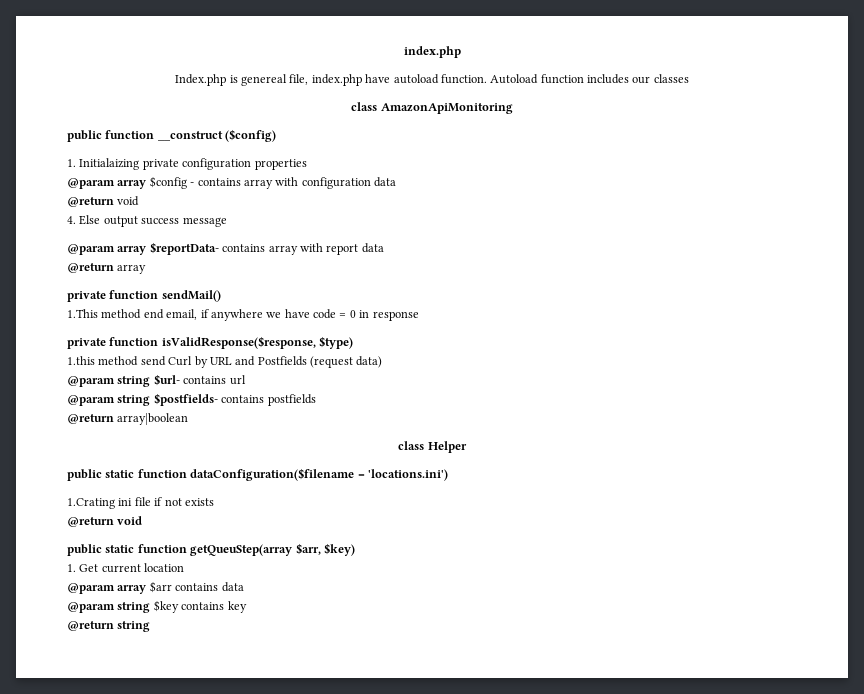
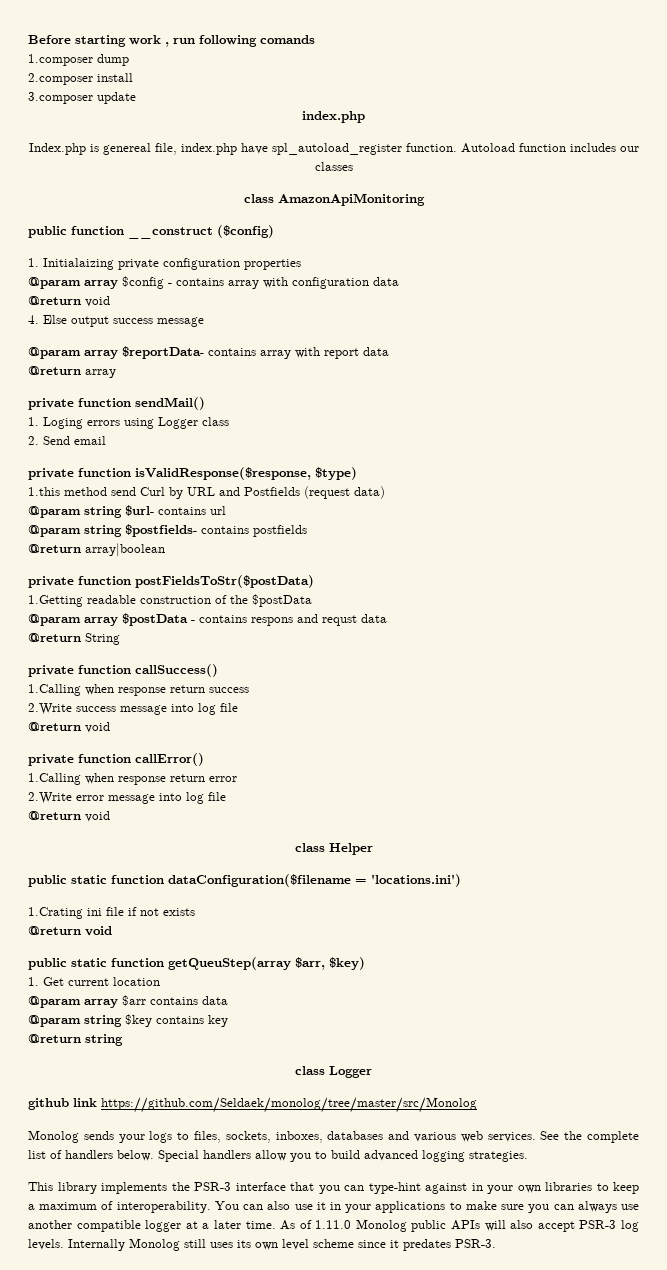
+ Before starting work , run following comands
+ 1.composer dump
+ 2.composer install
+ 3.composer update
- Index.php is genereal file, index.php have autoload function.
+ Index.php is genereal file, index.php have spl_autoload_register function.
- 1.This method end email, if anywhere we have code = 0 in response
+ 1. Loging errors using Logger class
+ 2. Send email
+ private function postFieldsToStr($postData)
+ 1.Getting readable construction of the $postData
+ @param array $postData - contains respons and requst data
+ @return String
+ private function callSuccess()
+ 1.Calling when response return success
+ 2.Write success message into log file
+ @return void
+ private function callError()
+ 1.Calling when response return error
+ 2.Write error message into log file
+ @return void
+ class Logger
+ github link https://github.com/Seldaek/monolog/tree/master/src/Monolog
+ Monolog sends your logs to files, sockets, inboxes, databases and various web services. See the complete list of handlers below. Special handlers allow you to build advanced logging strategies.
+ This library implements the PSR-3 interface that you can type-hint against in your own libraries to keep a maximum of interoperability. You can also use it in your applications to make sure you can always use another compatible logger at a later time. As of 1.11.0 Monolog public APIs will also accept PSR-3 log levels. Internally Monolog still uses its own level scheme since it predates PSR-3.

